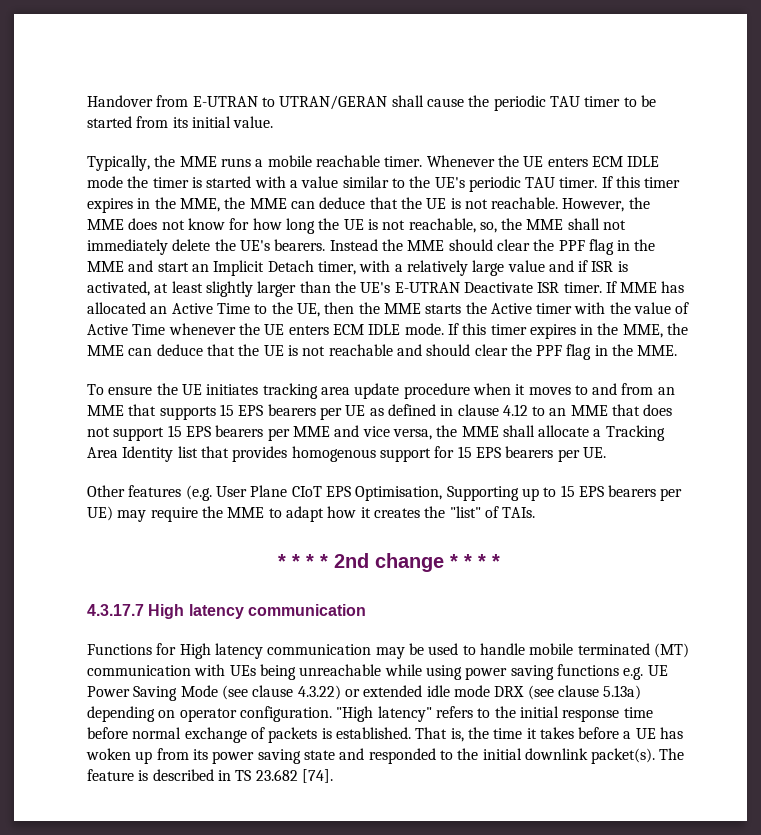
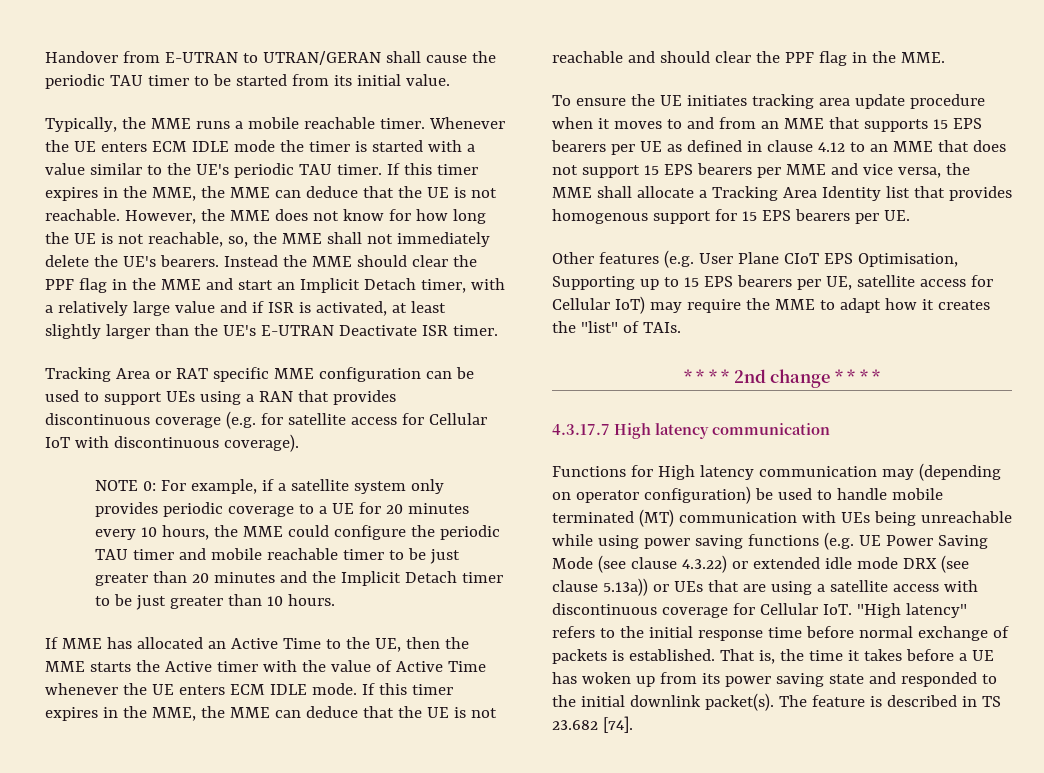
- Instead the MME should clear the PPF flag in the MME and start an Implicit Detach timer, with a relatively large value and if ISR is activated, at least slightly larger than the UE's E-UTRAN Deactivate ISR timer. If MME has allocated an Active Time to the UE, then the MME starts the Active timer with the value of Active Time whenever the UE enters ECM IDLE mode.
+ Instead the MME should clear the PPF flag in the MME and start an Implicit Detach timer, with a relatively large value and if ISR is activated, at least slightly larger than the UE's E-UTRAN Deactivate ISR timer.
+ Tracking Area or RAT specific MME configuration can be used to support UEs using a RAN that provides discontinuous coverage (e.g. for satellite access for Cellular IoT with discontinuous coverage).
+ NOTE 0: For example, if a satellite system only provides periodic coverage to a UE for 20 minutes every 10 hours, the MME could configure the periodic TAU timer and mobile reachable timer to be just greater than 20 minutes and the Implicit Detach timer to be just greater than 10 hours.
+ If MME has allocated an Active Time to the UE, then the MME starts the Active timer with the value of Active Time whenever the UE enters ECM IDLE mode.
- Other features (e.g. User Plane CIoT EPS Optimisation, Supporting up to 15 EPS bearers per UE) may require the MME to adapt how it creates the "list" of TAIs.
+ Other features (e.g. User Plane CIoT EPS Optimisation, Supporting up to 15 EPS bearers per UE, satellite access for Cellular IoT) may require the MME to adapt how it creates the "list" of TAIs.
- Functions for High latency communication may be used to handle mobile terminated (MT) communication with UEs being unreachable while using power saving functions e.g. UE Power Saving Mode (see clause 4.3.22) or extended idle mode DRX (see clause 5.13a) depending on operator configuration. "High latency" refers to the initial response time before normal exchange of packets is established.
+ Functions for High latency communication may (depending on operator configuration) be used to handle mobile terminated (MT) communication with UEs being unreachable while using power saving functions (e.g. UE Power Saving Mode (see clause 4.3.22) or extended idle mode DRX (see clause 5.13a)) or UEs that are using a satellite access with discontinuous coverage for Cellular IoT. "High latency" refers to the initial response time before normal exchange of packets is established.

